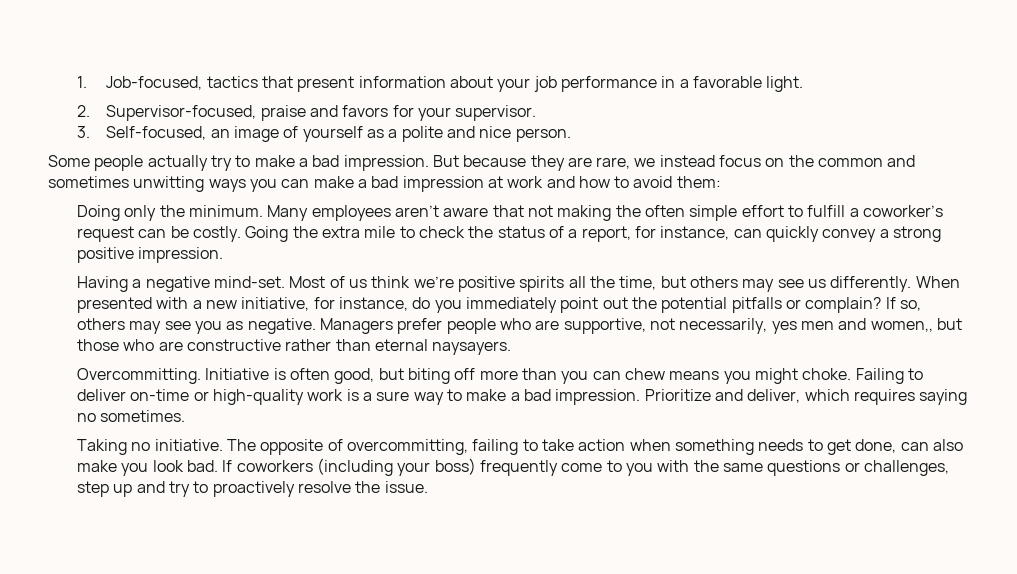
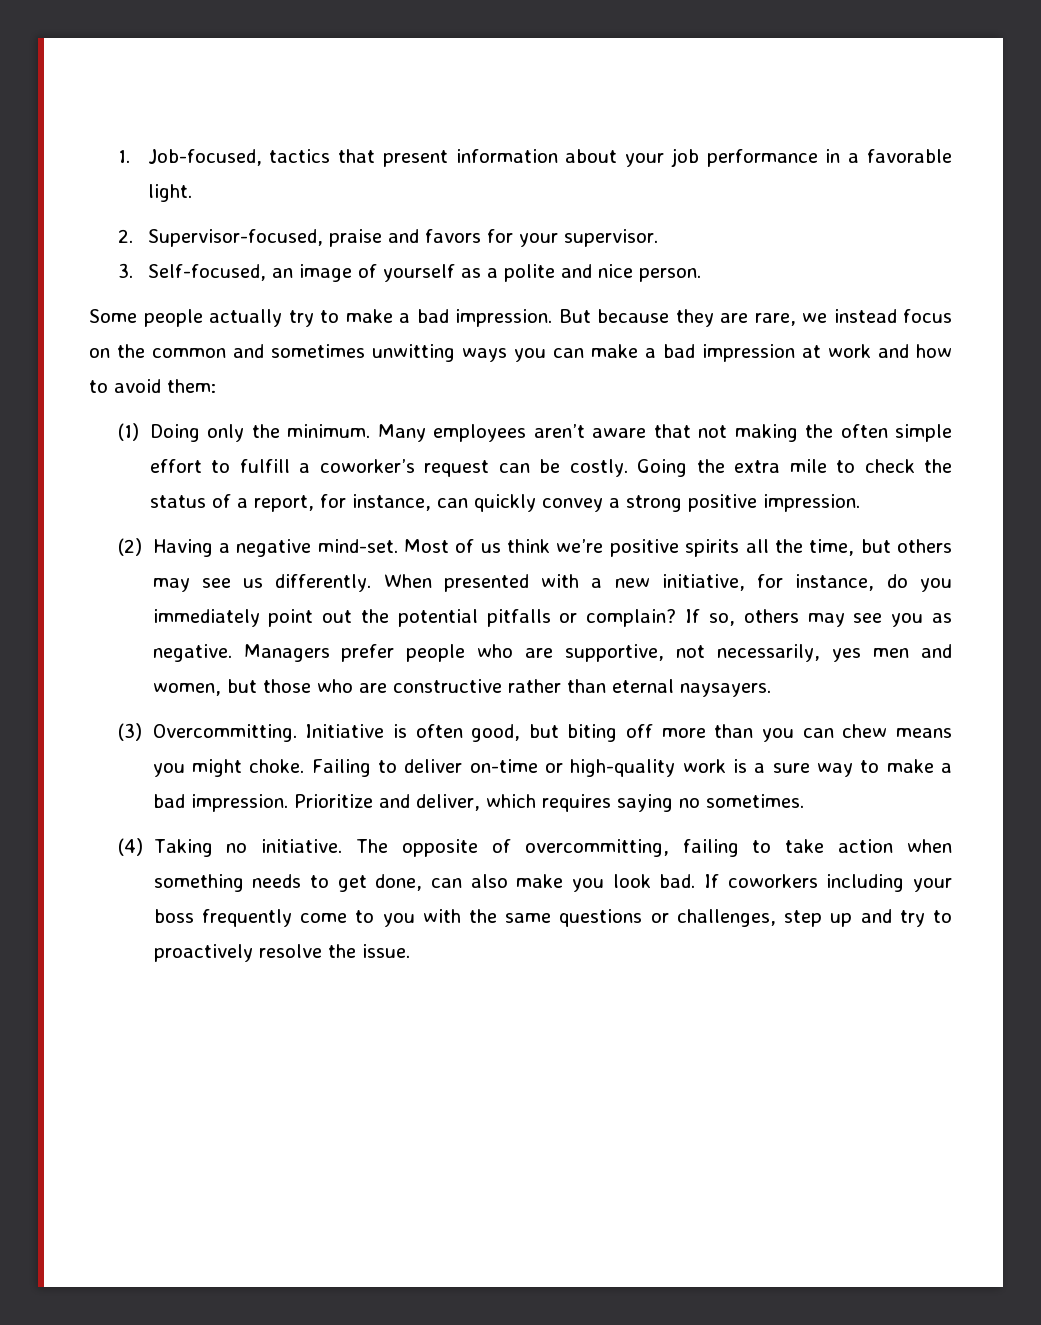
- Doing only the minimum.
+ (1) Doing only the minimum.
- Having a negative mind-set.
+ (2) Having a negative mind-set.
- Managers prefer people who are supportive, not necessarily, yes men and women,, but those who are constructive rather than eternal naysayers.
+ Managers prefer people who are supportive, not necessarily, yes men and women, but those who are constructive rather than eternal naysayers.
- Overcommitting.
+ (3) Overcommitting.
- Taking no initiative.
+ (4) Taking no initiative.
- If coworkers (including your boss) frequently come to you with the same questions or challenges, step up and try to proactively resolve the issue.
+ If coworkers including your boss frequently come to you with the same questions or challenges, step up and try to proactively resolve the issue.

